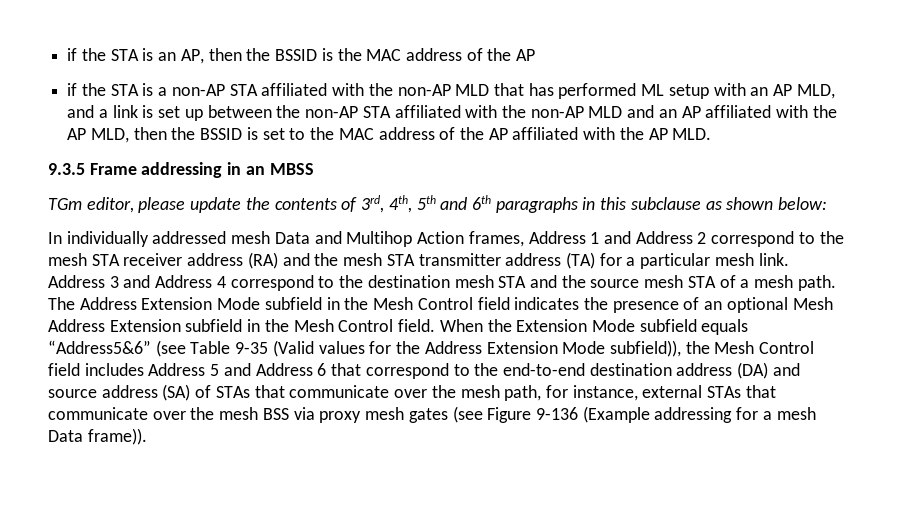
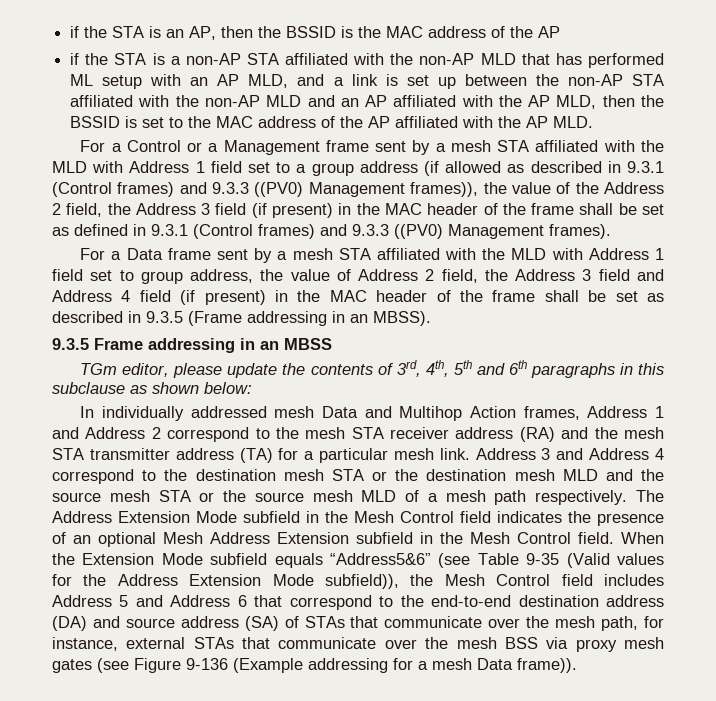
+ For a Control or a Management frame sent by a mesh STA affiliated with the MLD with Address 1 field set to a group address (if allowed as described in 9.3.1 (Control frames) and 9.3.3 ((PV0) Management frames)), the value of the Address 2 field, the Address 3 field (if present) in the MAC header of the frame shall be set as defined in 9.3.1 (Control frames) and 9.3.3 ((PV0) Management frames).
+ For a Data frame sent by a mesh STA affiliated with the MLD with Address 1 field set to group address, the value of Address 2 field, the Address 3 field and Address 4 field (if present) in the MAC header of the frame shall be set as described in 9.3.5 (Frame addressing in an MBSS).
- Address 3 and Address 4 correspond to the destination mesh STA and the source mesh STA of a mesh path.
+ Address 3 and Address 4 correspond to the destination mesh STA or the destination mesh MLD and the source mesh STA or the source mesh MLD of a mesh path respectively.

